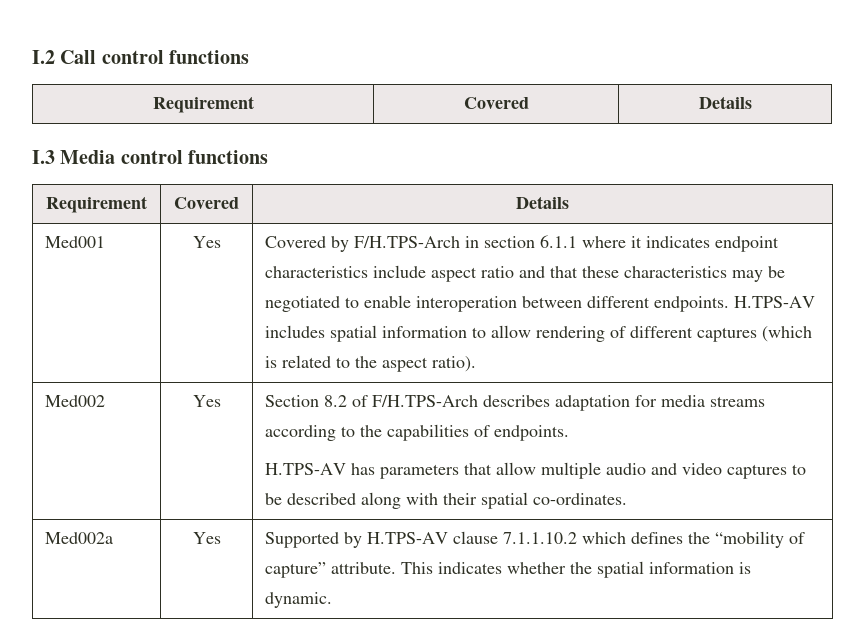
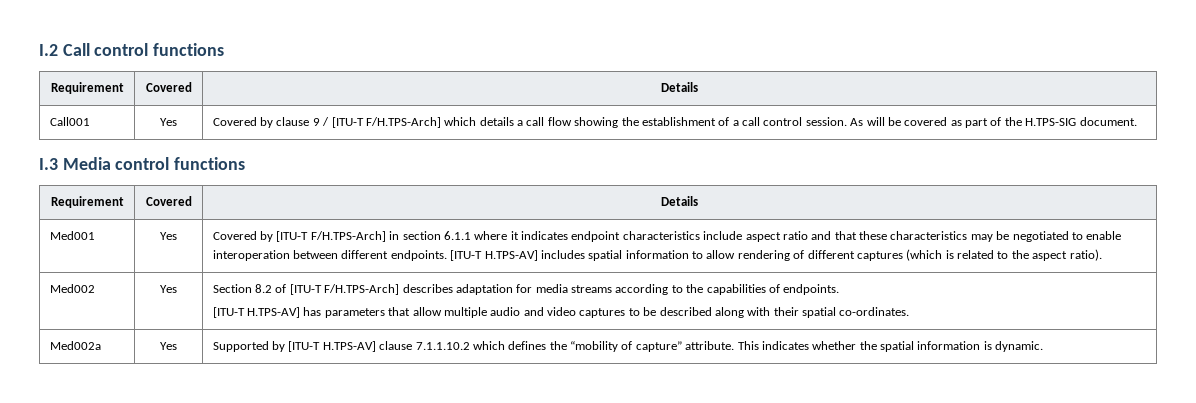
+ Call001 | Yes | Covered by clause 9 / [ITU-T F/H.TPS-Arch] which details a call flow showing the establishment of a call control session. As will be covered as part of the H.TPS-SIG document.
- Covered by F/H.TPS-Arch in section 6.1.1 where it indicates endpoint characteristics include aspect ratio and that these characteristics may be negotiated to enable interoperation between different endpoints.
+ Covered by [ITU-T F/H.TPS-Arch] in section 6.1.1 where it indicates endpoint characteristics include aspect ratio and that these characteristics may be negotiated to enable interoperation between different endpoints.
- H.TPS-AV includes spatial information to allow rendering of different captures (which is related to the aspect ratio).
+ [ITU-T H.TPS-AV] includes spatial information to allow rendering of different captures (which is related to the aspect ratio).
- Med002 | Yes | Section 8.2 of F/H.TPS-Arch describes adaptation for media streams according to the capabilities of endpoints.
- H.TPS-AV has parameters that allow multiple audio and video captures to be described along with their spatial co-ordinates.
+ Med002 | Yes | Section 8.2 of [ITU-T F/H.TPS-Arch] describes adaptation for media streams according to the capabilities of endpoints.
+ [ITU-T H.TPS-AV] has parameters that allow multiple audio and video captures to be described along with their spatial co-ordinates.
- Med002a | Yes | Supported by H.TPS-AV clause 7.1.1.10.2 which defines the “mobility of capture” attribute. This indicates whether the spatial information is dynamic.
+ Med002a | Yes | Supported by [ITU-T H.TPS-AV] clause 7.1.1.10.2 which defines the “mobility of capture” attribute. This indicates whether the spatial information is dynamic.

